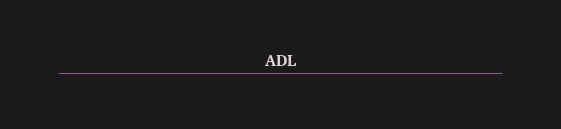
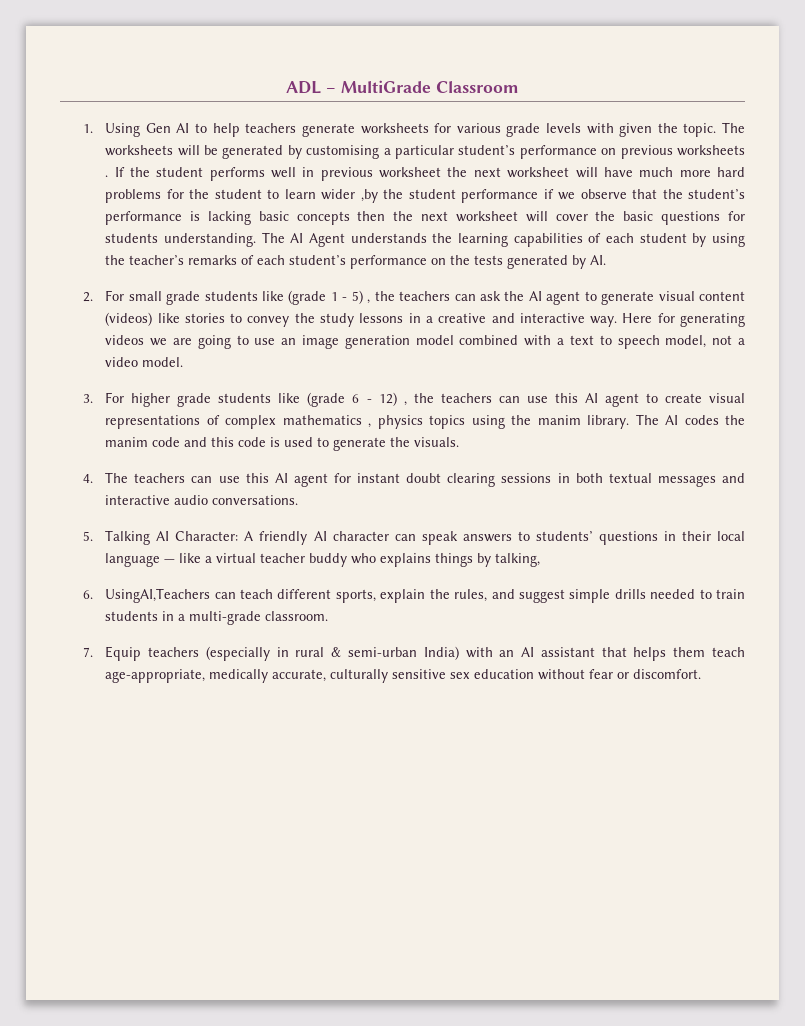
- ADL
+ ADL – MultiGrade Classroom
+ 1. Using Gen AI to help teachers generate worksheets for various grade levels with given the topic. The worksheets will be generated by customising a particular student’s performance on previous worksheets . If the student performs well in previous worksheet the next worksheet will have much more hard problems for the student to learn wider ,by the student performance if we observe that the student’s performance is lacking basic concepts then the next worksheet will cover the basic questions for students understanding. The AI Agent understands the learning capabilities of each student by using the teacher’s remarks of each student’s performance on the tests generated by AI.
+ 2. For small grade students like (grade 1 - 5) , the teachers can ask the AI agent to generate visual content (videos) like stories to convey the study lessons in a creative and interactive way. Here for generating videos we are going to use an image generation model combined with a text to speech model, not a video model.
+ 3. For higher grade students like (grade 6 - 12) , the teachers can use this AI agent to create visual representations of complex mathematics , physics topics using the manim library. The AI codes the manim code and this code is used to generate the visuals.
+ 4. The teachers can use this AI agent for instant doubt clearing sessions in both textual messages and interactive audio conversations.
+ 5. Talking AI Character: A friendly AI character can speak answers to students’ questions in their local language — like a virtual teacher buddy who explains things by talking,
+ 6. UsingAI,Teachers can teach different sports, explain the rules, and suggest simple drills needed to train students in a multi-grade classroom.
+ 7. Equip teachers (especially in rural & semi-urban India) with an AI assistant that helps them teach age-appropriate, medically accurate, culturally sensitive sex education without fear or discomfort.

